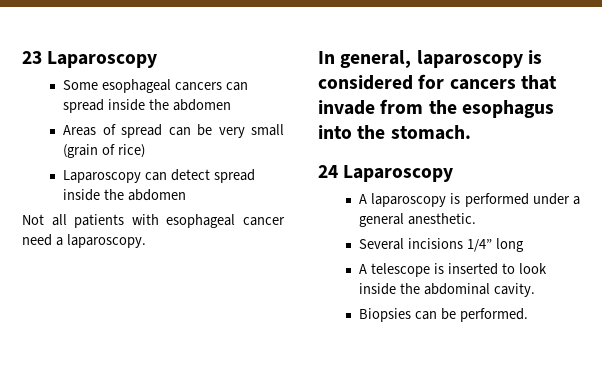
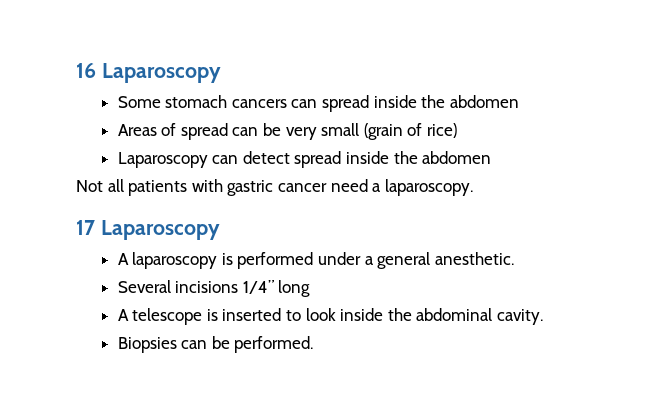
- 23 Laparoscopy
+ 16 Laparoscopy
- Some esophageal cancers can spread inside the abdomen
+ Some stomach cancers can spread inside the abdomen
- Not all patients with esophageal cancer need a laparoscopy.
+ Not all patients with gastric cancer need a laparoscopy.
- In general, laparoscopy is considered for cancers that invade from the esophagus into the stomach.
- 24 Laparoscopy
+ 17 Laparoscopy

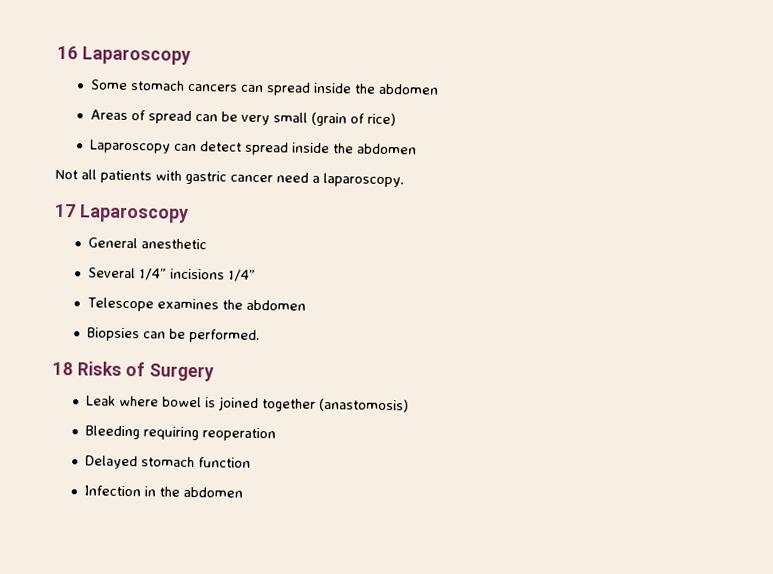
- A laparoscopy is performed under a general anesthetic.
+ General anesthetic
- Several incisions 1/4” long
- A telescope is inserted to look inside the abdominal cavity.
+ Several 1/4” incisions 1/4”
+ Telescope examines the abdomen
  Biopsies can be performed.
+ 18 Risks of Surgery
+ Leak where bowel is joined together (anastomosis)
+ Bleeding requiring reoperation
+ Delayed stomach function
+ Infection in the abdomen

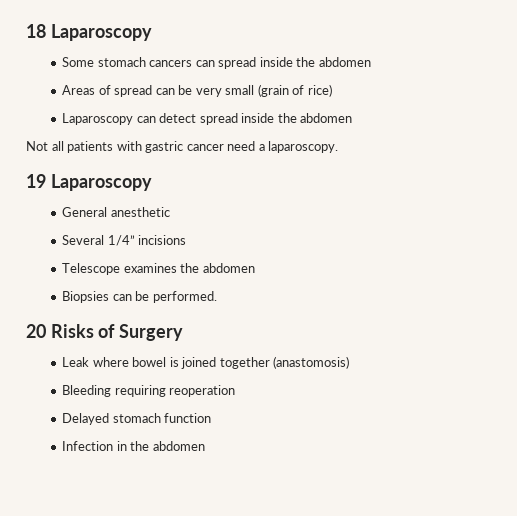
- 16 Laparoscopy
+ 18 Laparoscopy
- 17 Laparoscopy
+ 19 Laparoscopy
- Several 1/4” incisions 1/4”
+ Several 1/4” incisions
- 18 Risks of Surgery
+ 20 Risks of Surgery

